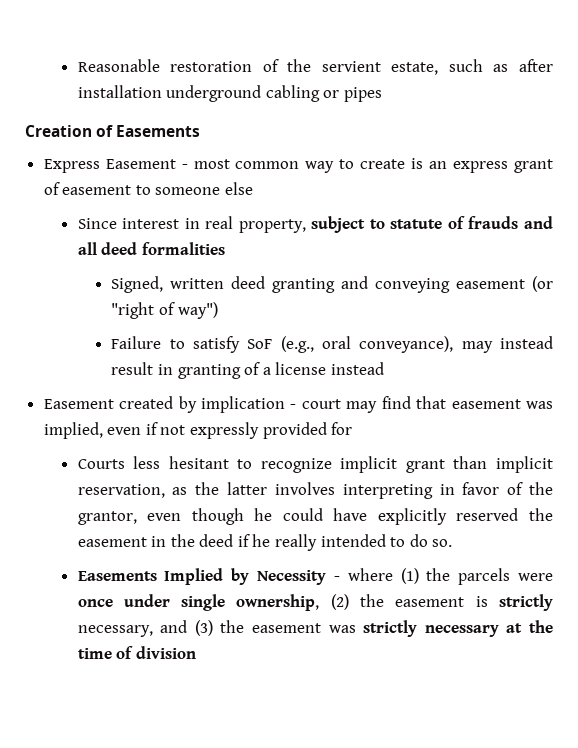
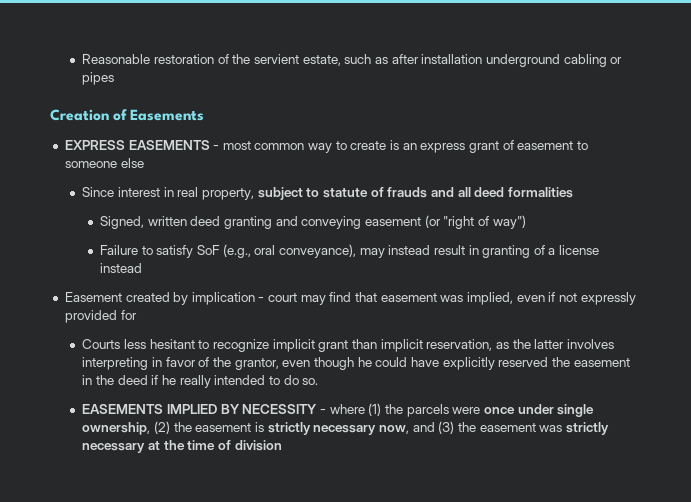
- Express Easement - most common way to create is an express grant of easement to someone else
+ EXPRESS EASEMENTS - most common way to create is an express grant of easement to someone else
- Easements Implied by Necessity - where (1) the parcels were once under single ownership, (2) the easement is strictly necessary, and (3) the easement was strictly necessary at the time of division
+ EASEMENTS IMPLIED BY NECESSITY - where (1) the parcels were once under single ownership, (2) the easement is strictly necessary now, and (3) the easement was strictly necessary at the time of division

